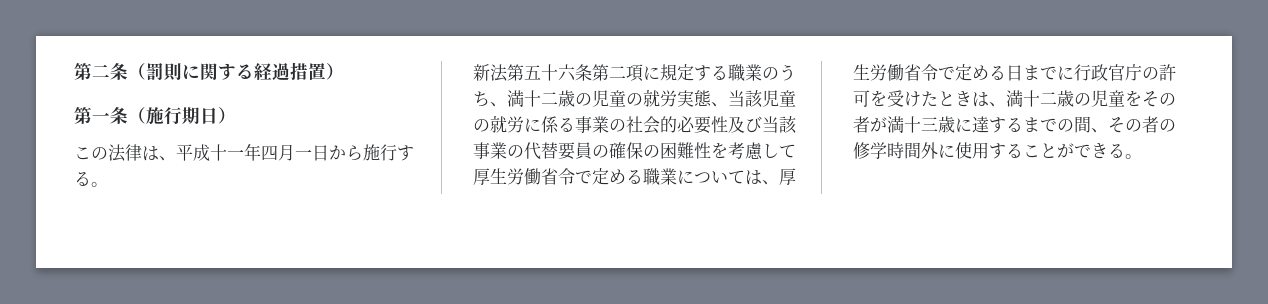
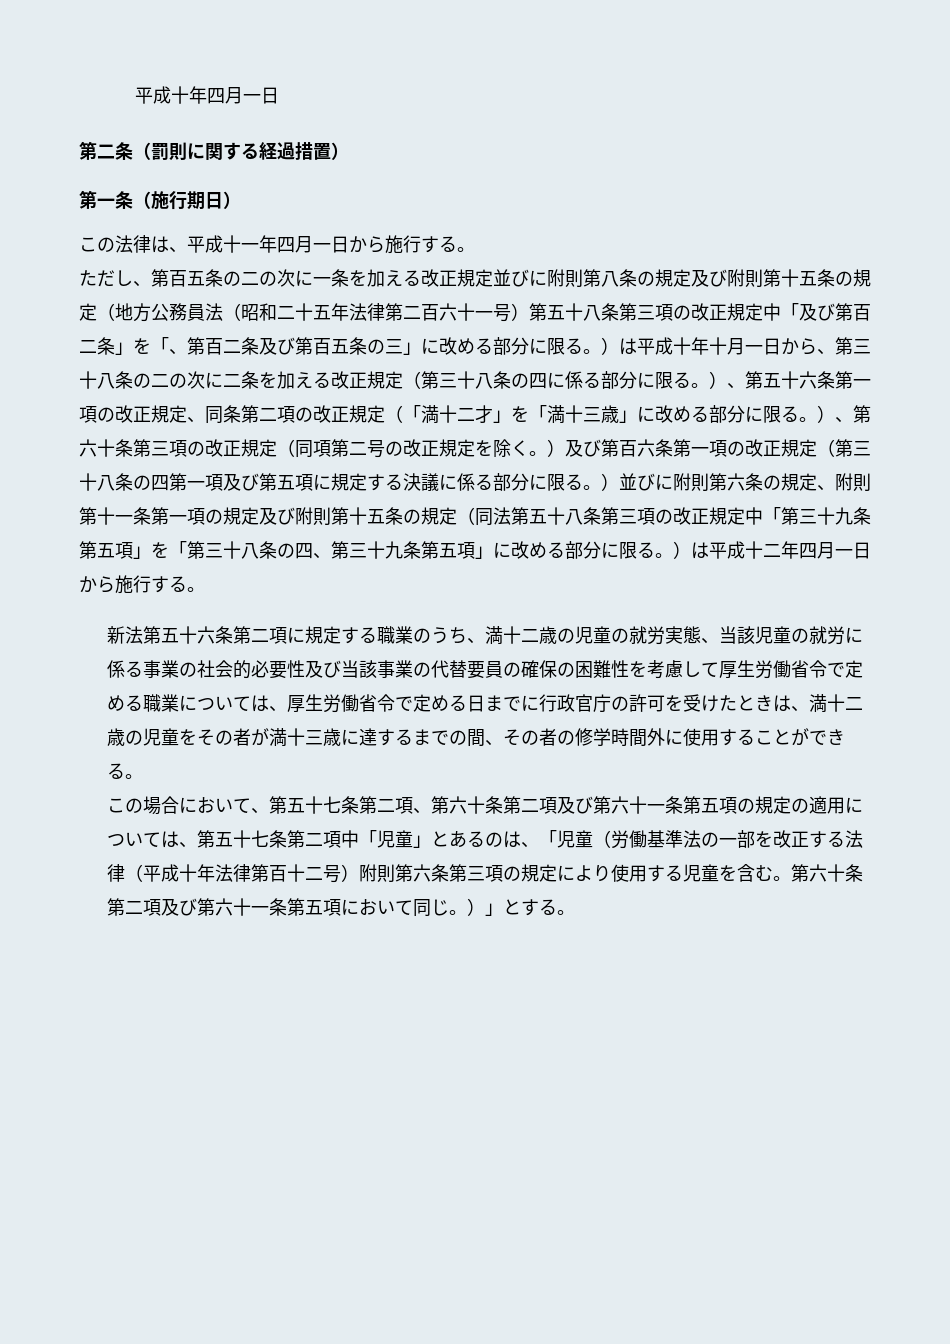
+ 平成十年四月一日
+ ただし、第百五条の二の次に一条を加える改正規定並びに附則第八条の規定及び附則第十五条の規定（地方公務員法（昭和二十五年法律第二百六十一号）第五十八条第三項の改正規定中「及び第百二条」を「、第百二条及び第百五条の三」に改める部分に限る。）は平成十年十月一日から、第三十八条の二の次に二条を加える改正規定（第三十八条の四に係る部分に限る。）、第五十六条第一項の改正規定、同条第二項の改正規定（「満十二才」を「満十三歳」に改める部分に限る。）、第六十条第三項の改正規定（同項第二号の改正規定を除く。）及び第百六条第一項の改正規定（第三十八条の四第一項及び第五項に規定する決議に係る部分に限る。）並びに附則第六条の規定、附則第十一条第一項の規定及び附則第十五条の規定（同法第五十八条第三項の改正規定中「第三十九条第五項」を「第三十八条の四、第三十九条第五項」に改める部分に限る。）は平成十二年四月一日から施行する。
+ この場合において、第五十七条第二項、第六十条第二項及び第六十一条第五項の規定の適用については、第五十七条第二項中「児童」とあるのは、「児童（労働基準法の一部を改正する法律（平成十年法律第百十二号）附則第六条第三項の規定により使用する児童を含む。第六十条第二項及び第六十一条第五項において同じ。）」とする。

